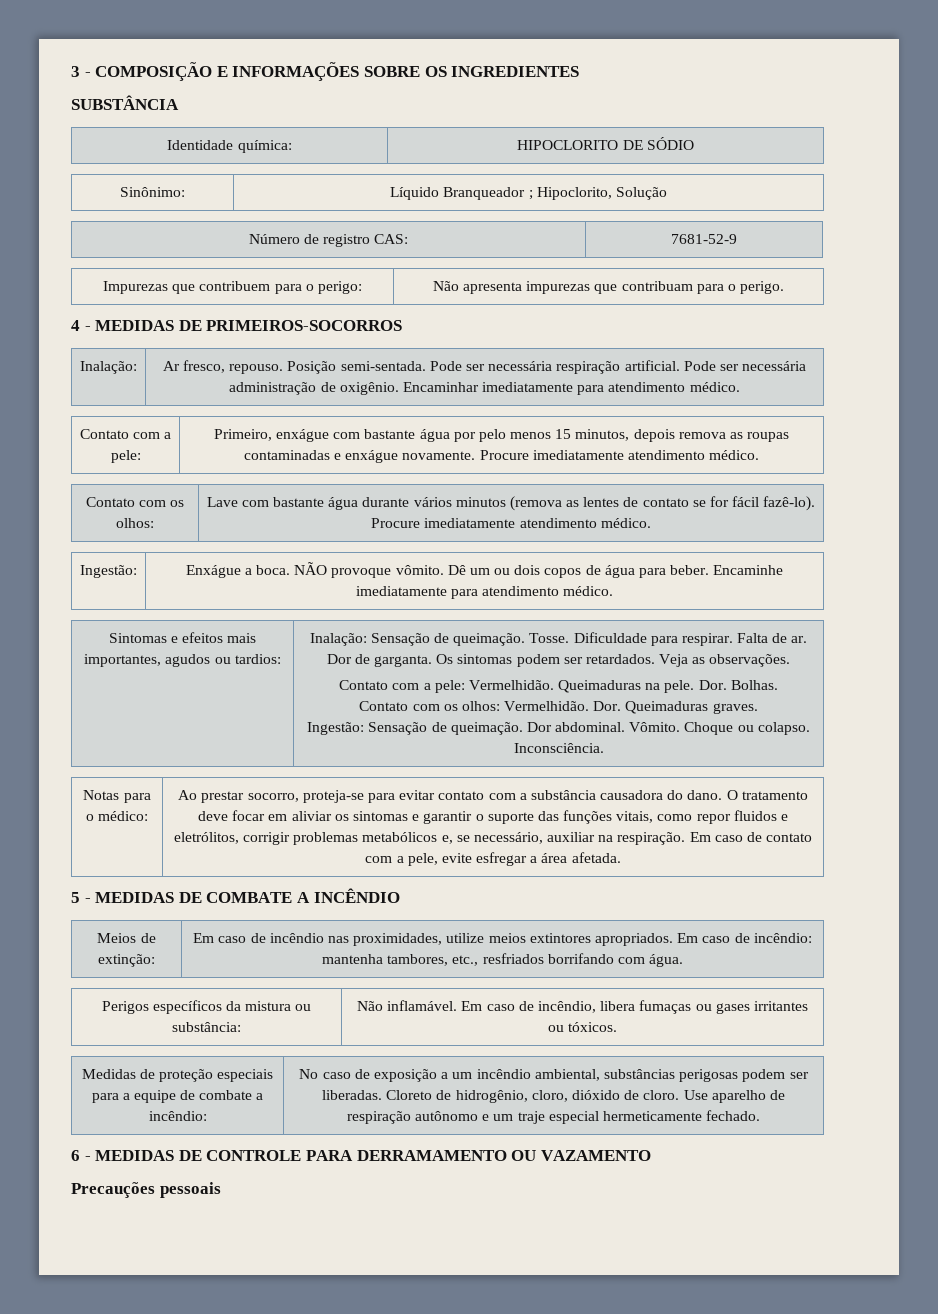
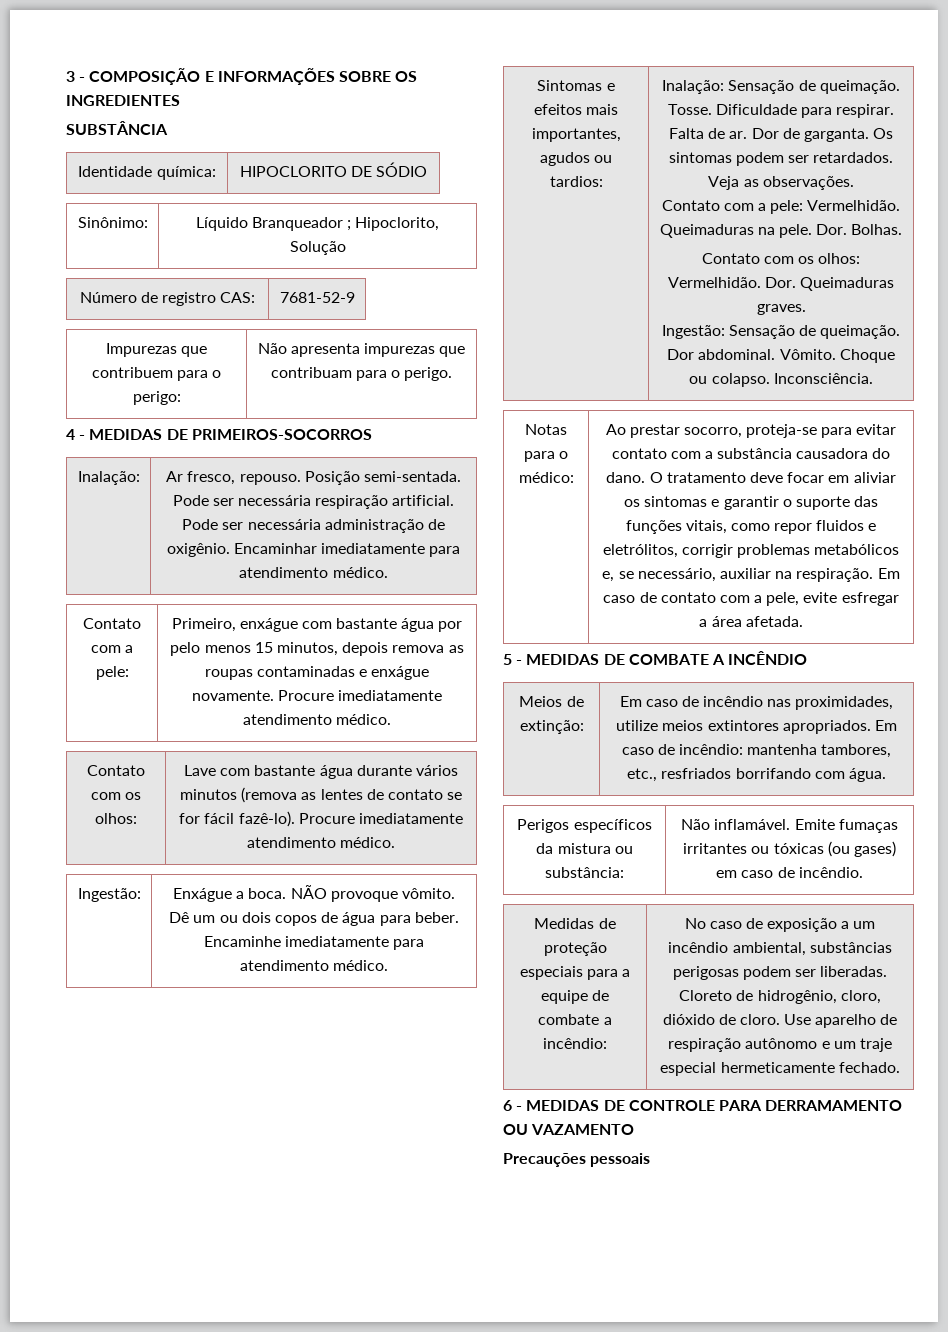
- Perigos específicos da mistura ou substância: | Não inflamável. Em caso de incêndio, libera fumaças ou gases irritantes ou tóxicos.
+ Perigos específicos da mistura ou substância: | Não inflamável. Emite fumaças irritantes ou tóxicas (ou gases) em caso de incêndio.

